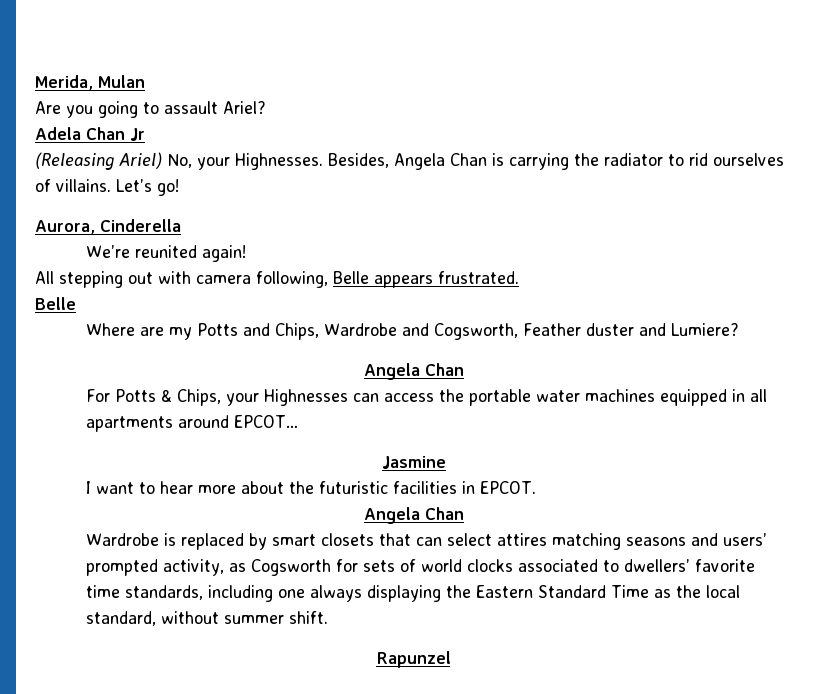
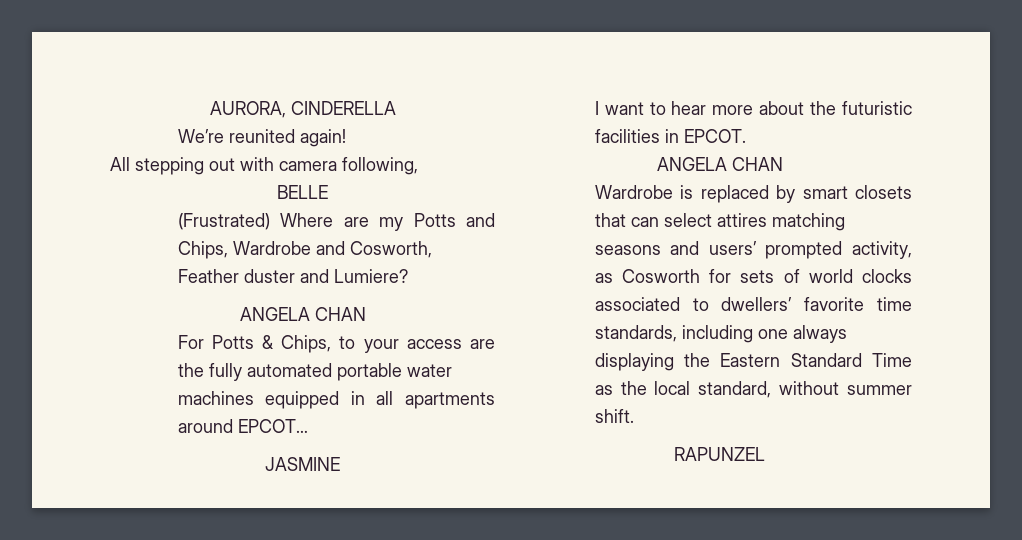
- Merida, Mulan
- Are you going to assault Ariel?
- Adela Chan Jr
- (Releasing Ariel) No, your Highnesses. Besides, Angela Chan is carrying the radiator to rid ourselves of villains. Let’s go!
- Aurora, Cinderella
+ AURORA, CINDERELLA
- All stepping out with camera following, Belle appears frustrated.
- Belle
- Where are my Potts and Chips, Wardrobe and Cogsworth, Feather duster and Lumiere?
- Angela Chan
+ All stepping out with camera following,
+ BELLE
+ (Frustrated) Where are my Potts and Chips, Wardrobe and Cosworth, Feather duster and Lumiere?
+ ANGELA CHAN
- For Potts & Chips, your Highnesses can access the portable water machines equipped in all apartments around EPCOT…
+ For Potts & Chips, to your access are the fully automated portable water machines equipped in all apartments around EPCOT…
- Jasmine
+ JASMINE
  I want to hear more about the futuristic facilities in EPCOT.
- Angela Chan
+ ANGELA CHAN
- Wardrobe is replaced by smart closets that can select attires matching seasons and users’ prompted activity, as Cogsworth for sets of world clocks associated to dwellers’ favorite time standards, including one always displaying the Eastern Standard Time as the local standard, without summer shift.
+ Wardrobe is replaced by smart closets that can select attires matching seasons and users’ prompted activity, as Cosworth for sets of world clocks associated to dwellers’ favorite time standards, including one always displaying the Eastern Standard Time as the local standard, without summer shift.
- Rapunzel
+ RAPUNZEL

